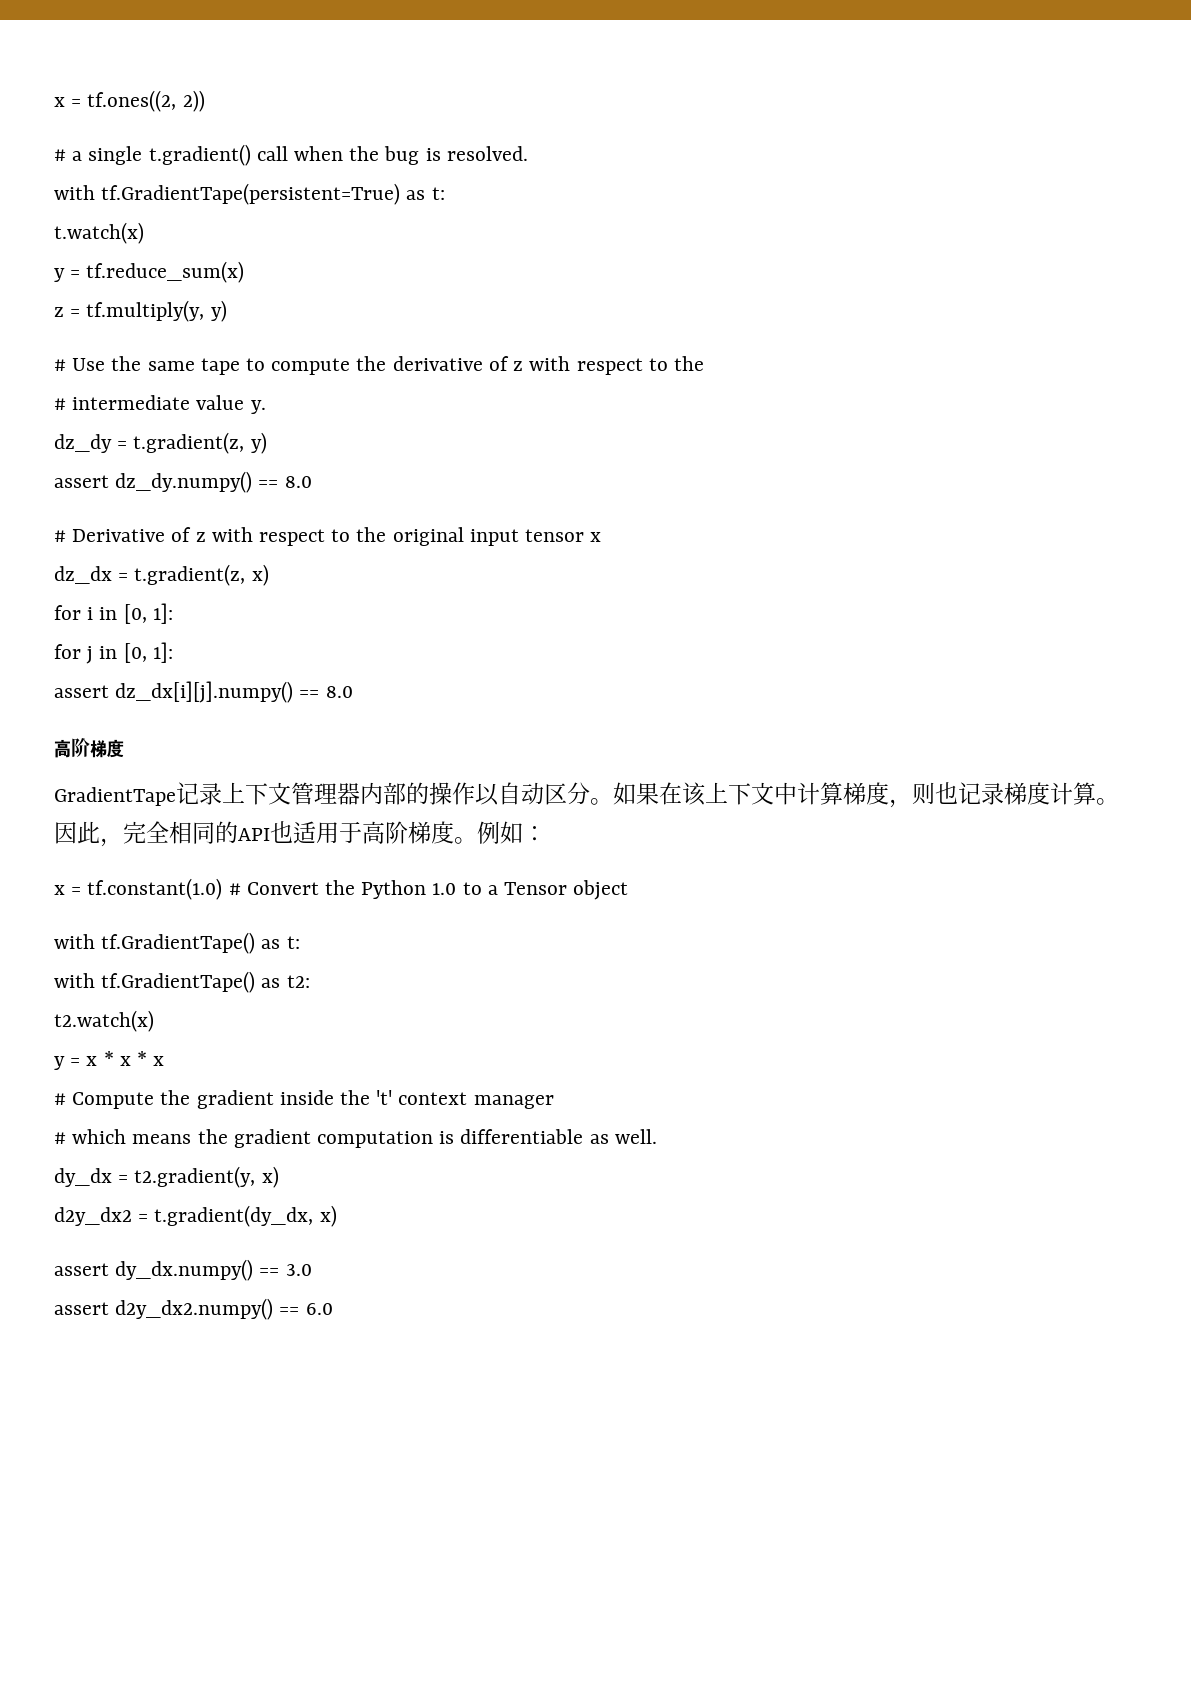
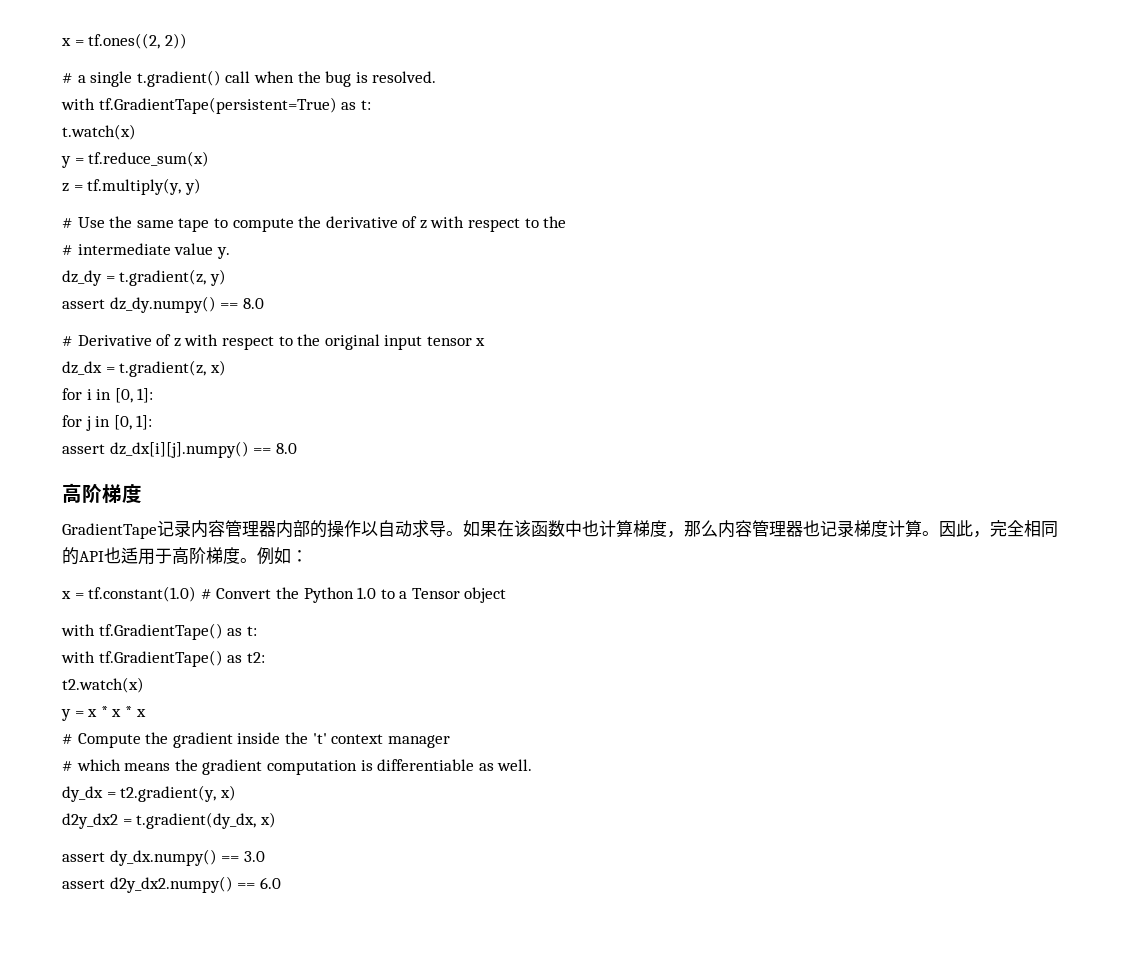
- GradientTape记录上下文管理器内部的操作以自动区分。
+ GradientTape记录内容管理器内部的操作以自动求导。
- 如果在该上下文中计算梯度，则也记录梯度计算。
+ 如果在该函数中也计算梯度，那么内容管理器也记录梯度计算。

